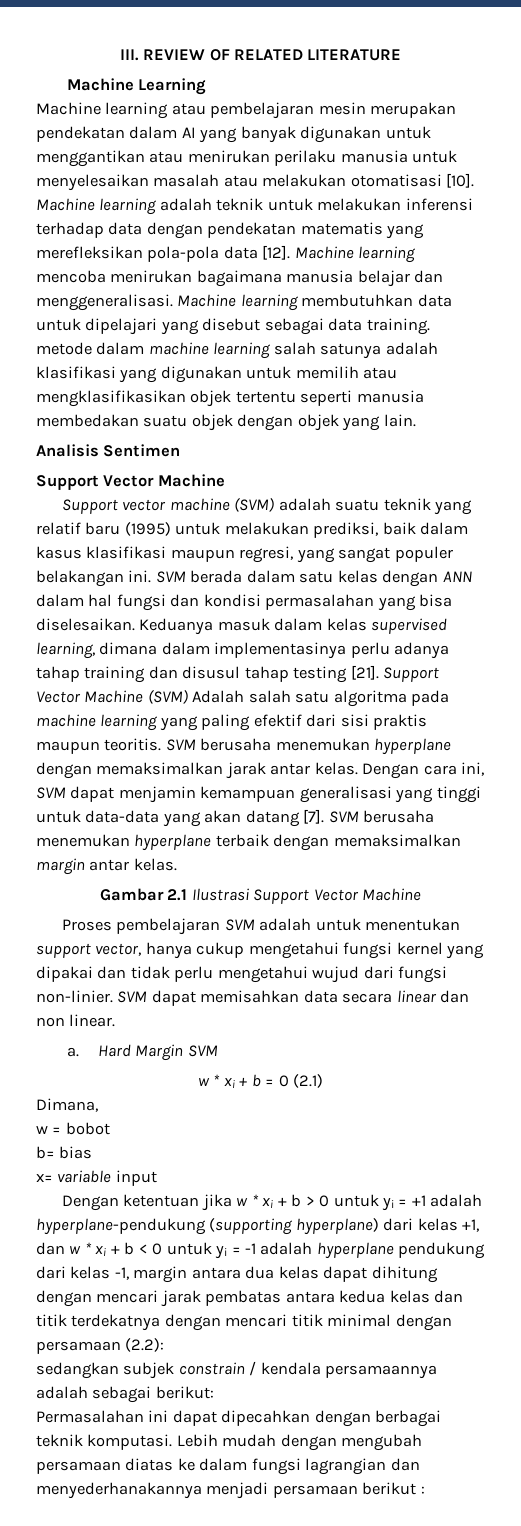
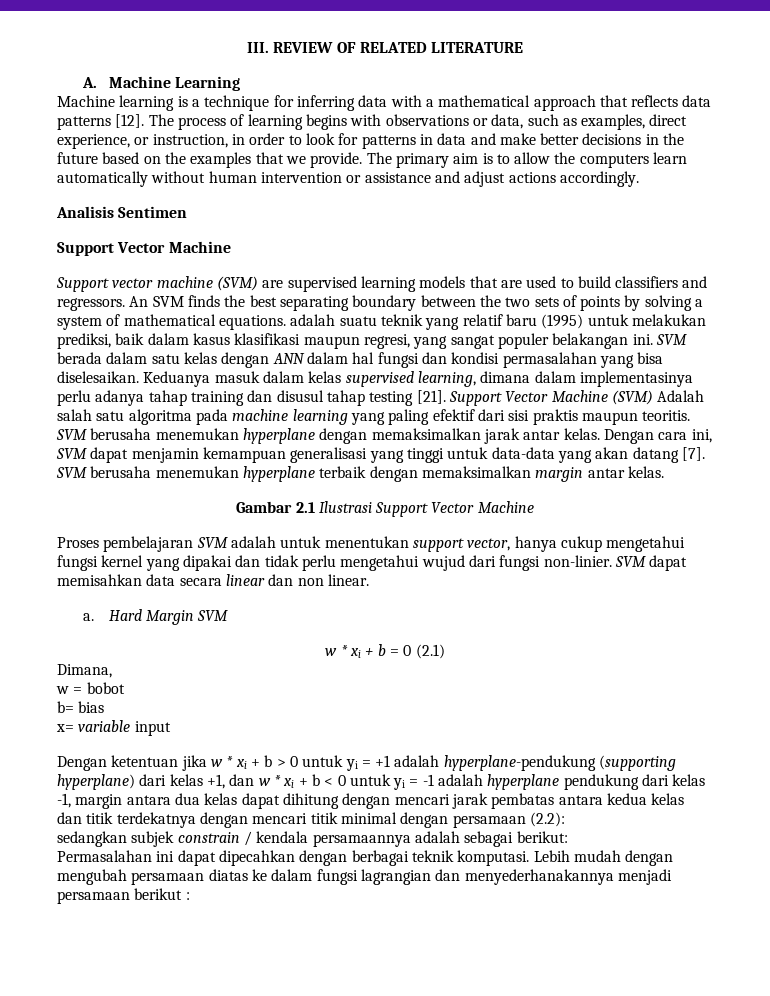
- Machine Learning
+ A. Machine Learning
- Machine learning atau pembelajaran mesin merupakan pendekatan dalam AI yang banyak digunakan untuk menggantikan atau menirukan perilaku manusia untuk menyelesaikan masalah atau melakukan otomatisasi [10]. Machine learning adalah teknik untuk melakukan inferensi terhadap data dengan pendekatan matematis yang merefleksikan pola-pola data [12]. Machine learning mencoba menirukan bagaimana manusia belajar dan menggeneralisasi. Machine learning membutuhkan data untuk dipelajari yang disebut sebagai data training. metode dalam machine learning salah satunya adalah klasifikasi yang digunakan untuk memilih atau mengklasifikasikan objek tertentu seperti manusia membedakan suatu objek dengan objek yang lain.
+ Machine learning is a technique for inferring data with a mathematical approach that reflects data patterns [12]. The process of learning begins with observations or data, such as examples, direct experience, or instruction, in order to look for patterns in data and make better decisions in the future based on the examples that we provide. The primary aim is to allow the computers learn automatically without human intervention or assistance and adjust actions accordingly.
- Support vector machine (SVM) adalah suatu teknik yang relatif baru (1995) untuk melakukan prediksi, baik dalam kasus klasifikasi maupun regresi, yang sangat populer belakangan ini.
+ Support vector machine (SVM) are supervised learning models that are used to build classifiers and regressors. An SVM finds the best separating boundary between the two sets of points by solving a system of mathematical equations. adalah suatu teknik yang relatif baru (1995) untuk melakukan prediksi, baik dalam kasus klasifikasi maupun regresi, yang sangat populer belakangan ini.

